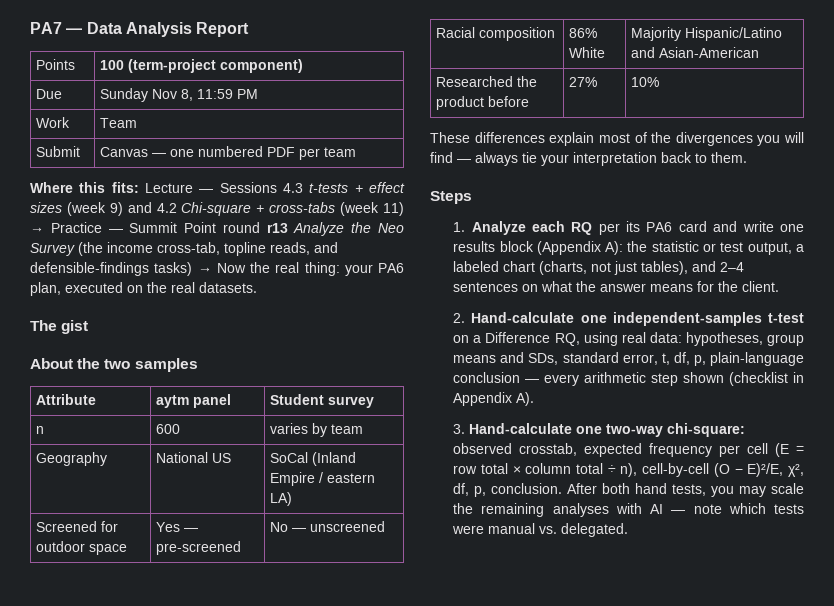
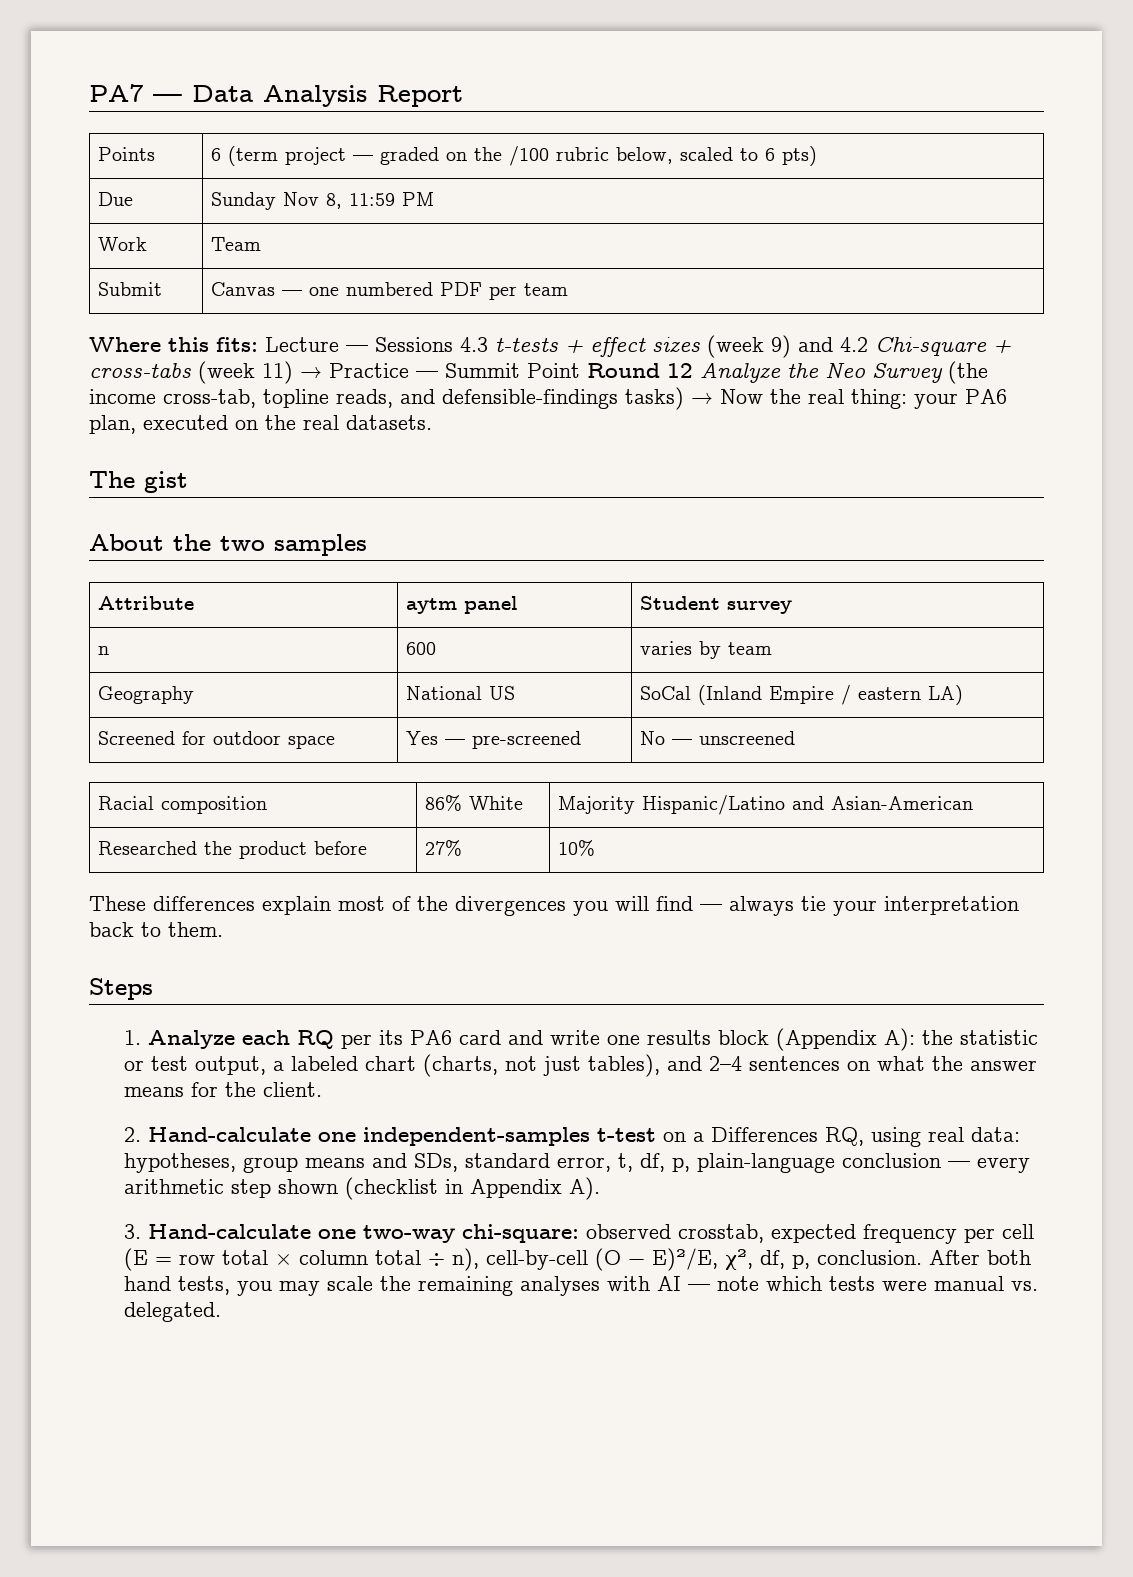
- Points | 100 (term-project component)
+ Points | 6 (term project — graded on the /100 rubric below, scaled to 6 pts)
- Where this fits: Lecture — Sessions 4.3 t-tests + effect sizes (week 9) and 4.2 Chi-square + cross-tabs (week 11) → Practice — Summit Point round r13 Analyze the Neo Survey (the income cross-tab, topline reads, and defensible-findings tasks) → Now the real thing: your PA6 plan, executed on the real datasets.
+ Where this fits: Lecture — Sessions 4.3 t-tests + effect sizes (week 9) and 4.2 Chi-square + cross-tabs (week 11) → Practice — Summit Point Round 12 Analyze the Neo Survey (the income cross-tab, topline reads, and defensible-findings tasks) → Now the real thing: your PA6 plan, executed on the real datasets.
- 2. Hand-calculate one independent-samples t-test on a Difference RQ, using real data: hypotheses, group means and SDs, standard error, t, df, p, plain-language conclusion — every arithmetic step shown (checklist in Appendix A).
+ 2. Hand-calculate one independent-samples t-test on a Differences RQ, using real data: hypotheses, group means and SDs, standard error, t, df, p, plain-language conclusion — every arithmetic step shown (checklist in Appendix A).

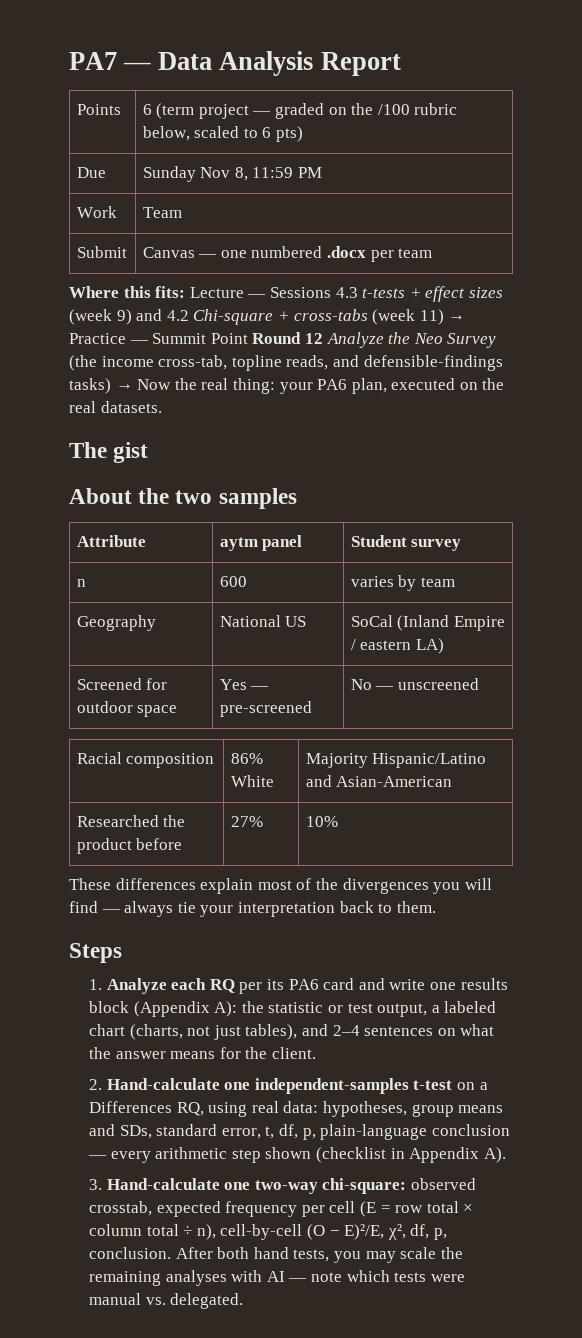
- Submit | Canvas — one numbered PDF per team
+ Submit | Canvas — one numbered .docx per team

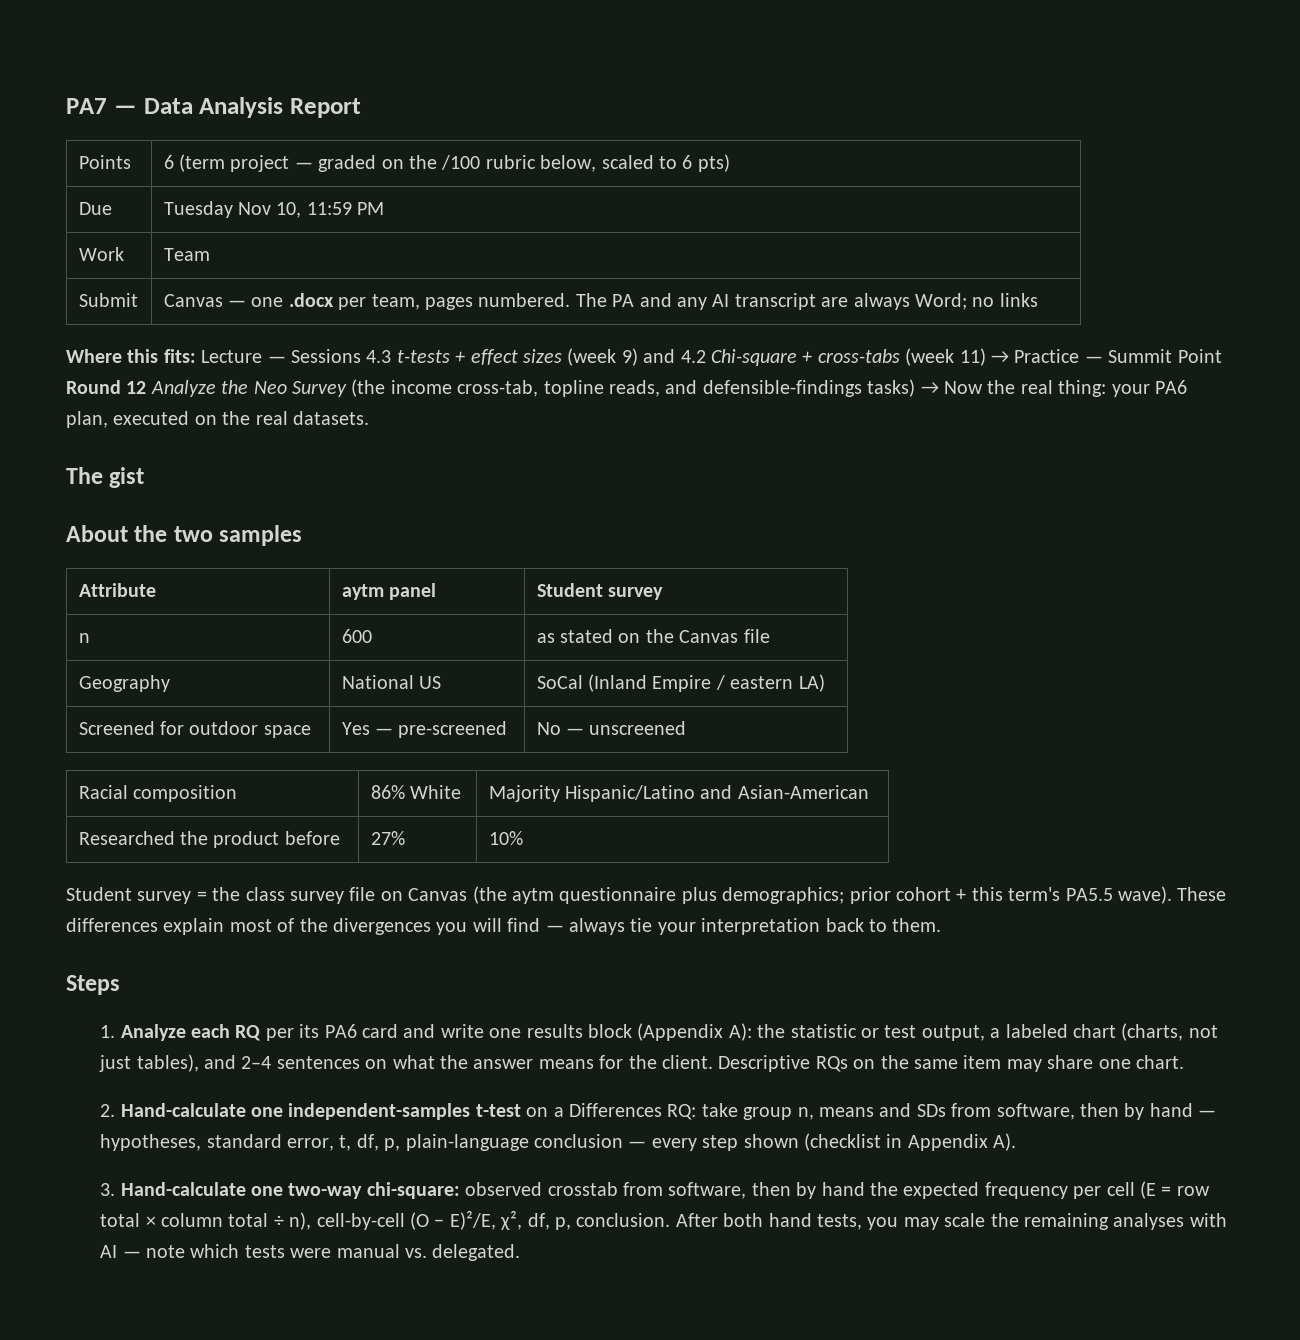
- Due | Sunday Nov 8, 11:59 PM
+ Due | Tuesday Nov 10, 11:59 PM
- Submit | Canvas — one numbered .docx per team
+ Submit | Canvas — one .docx per team, pages numbered. The PA and any AI transcript are always Word; no links
- n | 600 | varies by team
+ n | 600 | as stated on the Canvas file
+ Student survey = the class survey file on Canvas (the aytm questionnaire plus demographics; prior cohort + this term's PA5.5 wave).
+ Descriptive RQs on the same item may share one chart.
- 2. Hand-calculate one independent-samples t-test on a Differences RQ, using real data: hypotheses, group means and SDs, standard error, t, df, p, plain-language conclusion — every arithmetic step shown (checklist in Appendix A).
+ 2. Hand-calculate one independent-samples t-test on a Differences RQ: take group n, means and SDs from software, then by hand — hypotheses, standard error, t, df, p, plain-language conclusion — every step shown (checklist in Appendix A).
- 3. Hand-calculate one two-way chi-square: observed crosstab, expected frequency per cell (E = row total × column total ÷ n), cell-by-cell (O − E)²/E, χ², df, p, conclusion.
+ 3. Hand-calculate one two-way chi-square: observed crosstab from software, then by hand the expected frequency per cell (E = row total × column total ÷ n), cell-by-cell (O − E)²/E, χ², df, p, conclusion.

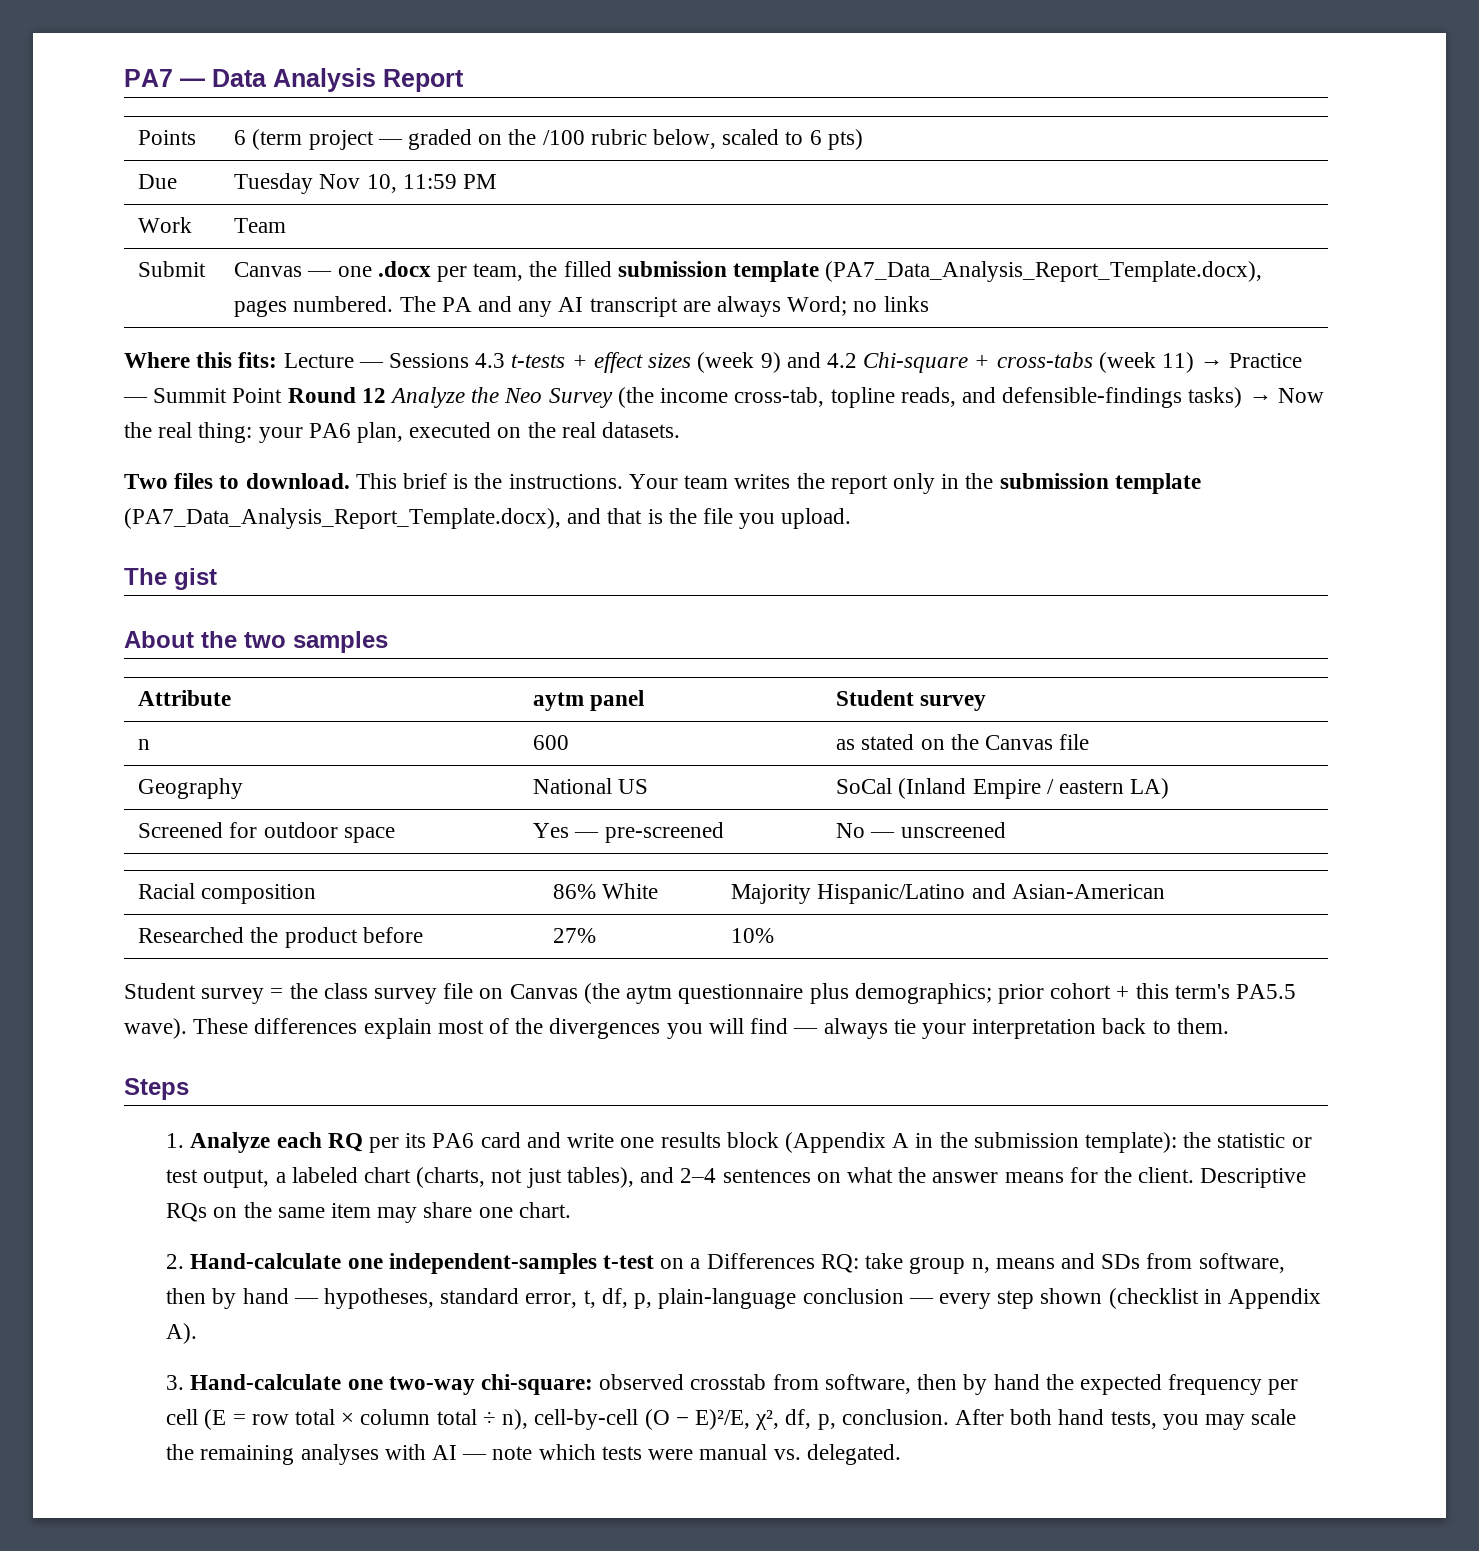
- Submit | Canvas — one .docx per team, pages numbered. The PA and any AI transcript are always Word; no links
+ Submit | Canvas — one .docx per team, the filled submission template (PA7_Data_Analysis_Report_Template.docx), pages numbered. The PA and any AI transcript are always Word; no links
+ Two files to download. This brief is the instructions. Your team writes the report only in the submission template (PA7_Data_Analysis_Report_Template.docx), and that is the file you upload.
- 1. Analyze each RQ per its PA6 card and write one results block (Appendix A): the statistic or test output, a labeled chart (charts, not just tables), and 2–4 sentences on what the answer means for the client.
+ 1. Analyze each RQ per its PA6 card and write one results block (Appendix A in the submission template): the statistic or test output, a labeled chart (charts, not just tables), and 2–4 sentences on what the answer means for the client.

